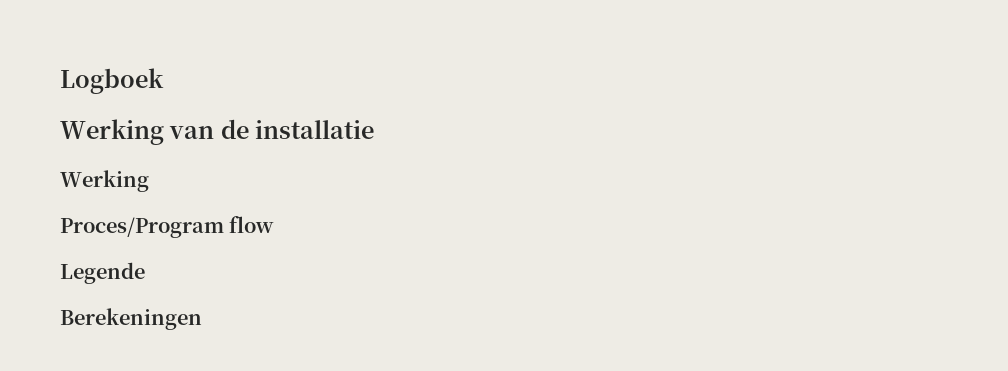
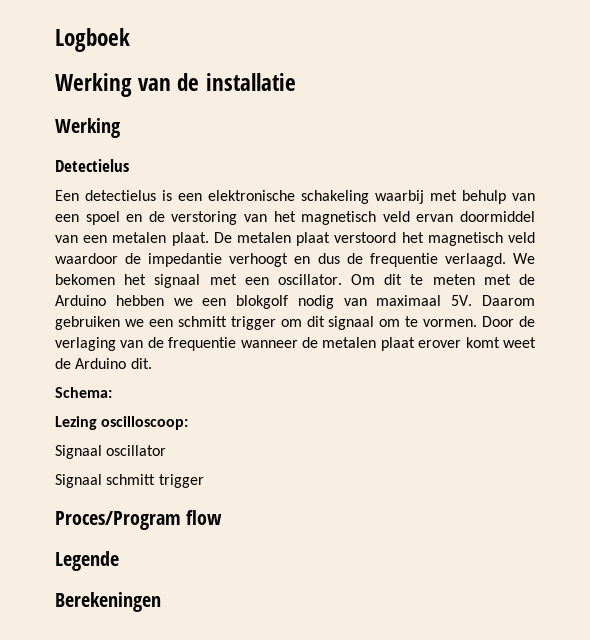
+ Detectielus
+ Een detectielus is een elektronische schakeling waarbij met behulp van een spoel en de verstoring van het magnetisch veld ervan doormiddel van een metalen plaat. De metalen plaat verstoord het magnetisch veld waardoor de impedantie verhoogt en dus de frequentie verlaagd. We bekomen het signaal met een oscillator. Om dit te meten met de Arduino hebben we een blokgolf nodig van maximaal 5V. Daarom gebruiken we een schmitt trigger om dit signaal om te vormen. Door de verlaging van de frequentie wanneer de metalen plaat erover komt weet de Arduino dit.
+ Schema:
+ Lezing oscilloscoop:
+ Signaal oscillator
+ Signaal schmitt trigger

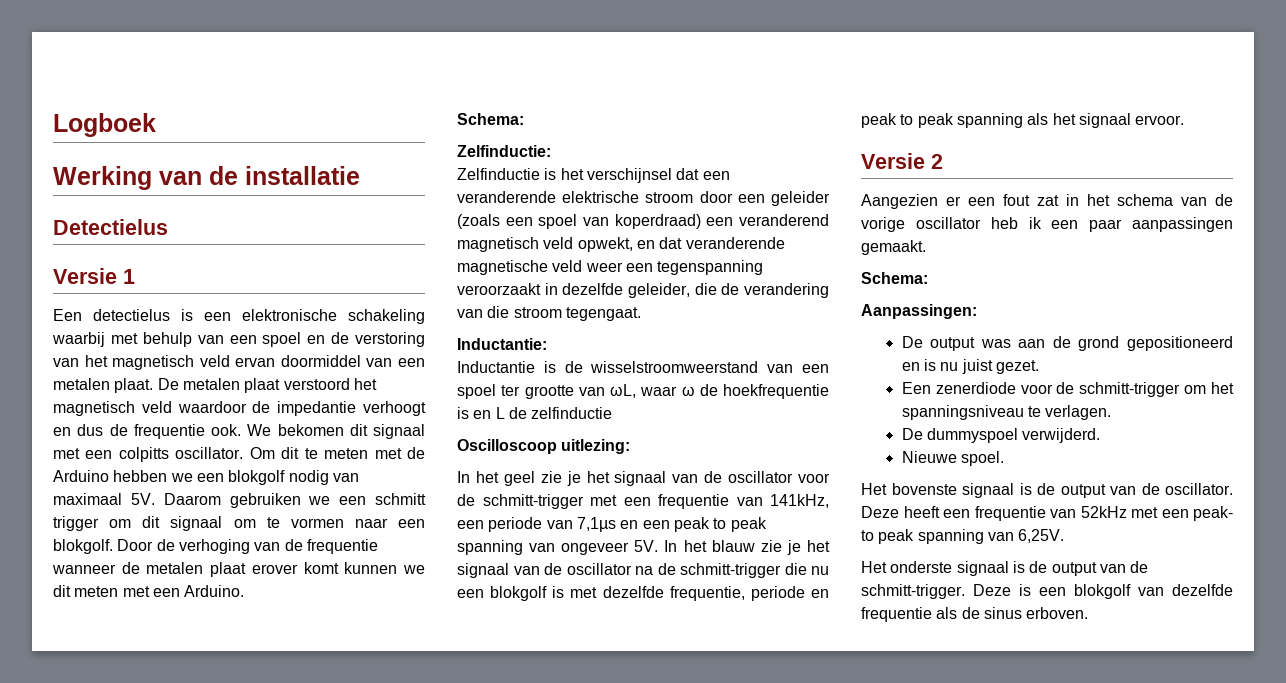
  Werking van de installatie
- Werking
  Detectielus
+ Versie 1
- De metalen plaat verstoord het magnetisch veld waardoor de impedantie verhoogt en dus de frequentie verlaagd.
+ De metalen plaat verstoord het magnetisch veld waardoor de impedantie verhoogt en dus de frequentie ook.
- We bekomen het signaal met een oscillator.
+ We bekomen dit signaal met een colpitts oscillator.
- Daarom gebruiken we een schmitt trigger om dit signaal om te vormen.
+ Daarom gebruiken we een schmitt trigger om dit signaal om te vormen naar een blokgolf.
- Door de verlaging van de frequentie wanneer de metalen plaat erover komt weet de Arduino dit.
+ Door de verhoging van de frequentie wanneer de metalen plaat erover komt kunnen we dit meten met een Arduino.
  Schema:
- Lezing oscilloscoop:
- Signaal oscillator
- Signaal schmitt trigger
- Proces/Program flow
- Legende
- Berekeningen
+ Zelfinductie:
+ Zelfinductie is het verschijnsel dat een veranderende elektrische stroom door een geleider (zoals een spoel van koperdraad) een veranderend magnetisch veld opwekt, en dat veranderende magnetische veld weer een tegenspanning veroorzaakt in dezelfde geleider, die de verandering van die stroom tegengaat.
+ Inductantie:
+ Inductantie is de wisselstroomweerstand van een spoel ter grootte van ωL, waar ω de hoekfrequentie is en L de zelfinductie
+ Oscilloscoop uitlezing:
+ In het geel zie je het signaal van de oscillator voor de schmitt-trigger met een frequentie van 141kHz, een periode van 7,1µs en een peak to peak spanning van ongeveer 5V. In het blauw zie je het signaal van de oscillator na de schmitt-trigger die nu een blokgolf is met dezelfde frequentie, periode en peak to peak spanning als het signaal ervoor.
+ Versie 2
+ Aangezien er een fout zat in het schema van de vorige oscillator heb ik een paar aanpassingen gemaakt.
+ Schema:
+ Aanpassingen:
+ De output was aan de grond gepositioneerd en is nu juist gezet.
+ Een zenerdiode voor de schmitt-trigger om het spanningsniveau te verlagen.
+ De dummyspoel verwijderd.
+ Nieuwe spoel.
+ Het bovenste signaal is de output van de oscillator. Deze heeft een frequentie van 52kHz met een peak- to peak spanning van 6,25V.
+ Het onderste signaal is de output van de schmitt-trigger. Deze is een blokgolf van dezelfde frequentie als de sinus erboven.

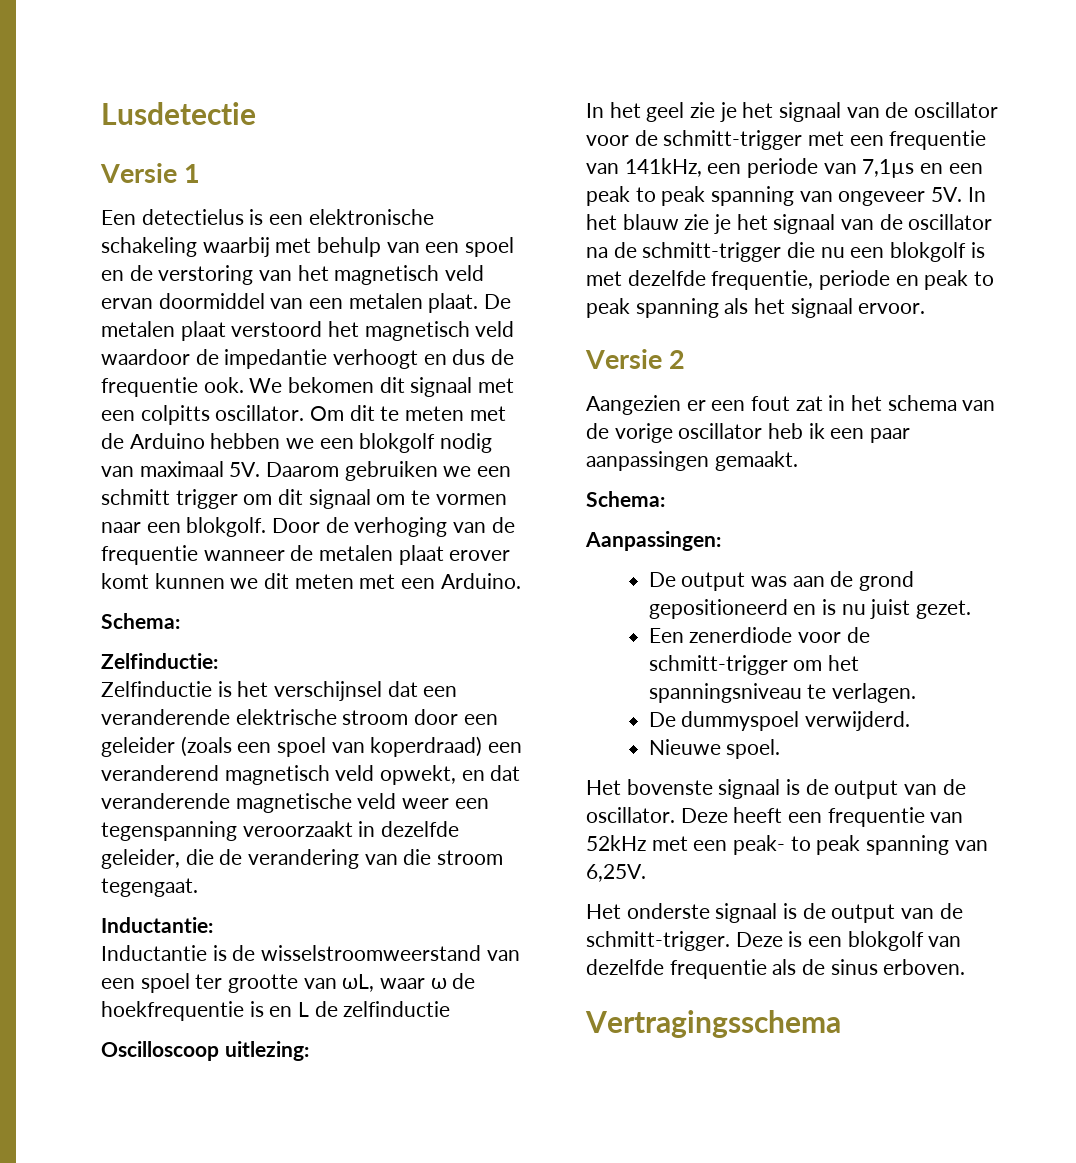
- Logboek
- Werking van de installatie
- Detectielus
+ Lusdetectie
+ Vertragingsschema

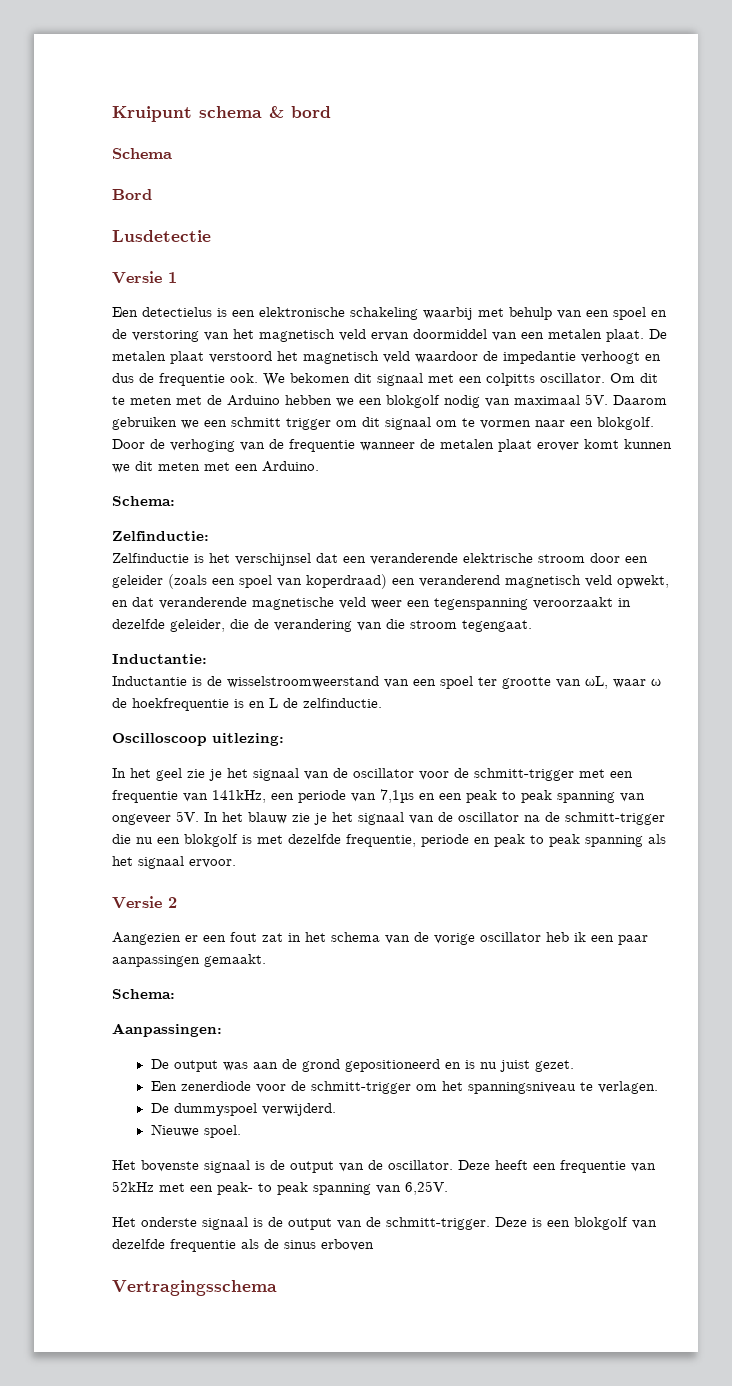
+ Kruipunt schema & bord
+ Schema
+ Bord
- Inductantie is de wisselstroomweerstand van een spoel ter grootte van ωL, waar ω de hoekfrequentie is en L de zelfinductie
+ Inductantie is de wisselstroomweerstand van een spoel ter grootte van ωL, waar ω de hoekfrequentie is en L de zelfinductie.
- Deze is een blokgolf van dezelfde frequentie als de sinus erboven.
+ Deze is een blokgolf van dezelfde frequentie als de sinus erboven

